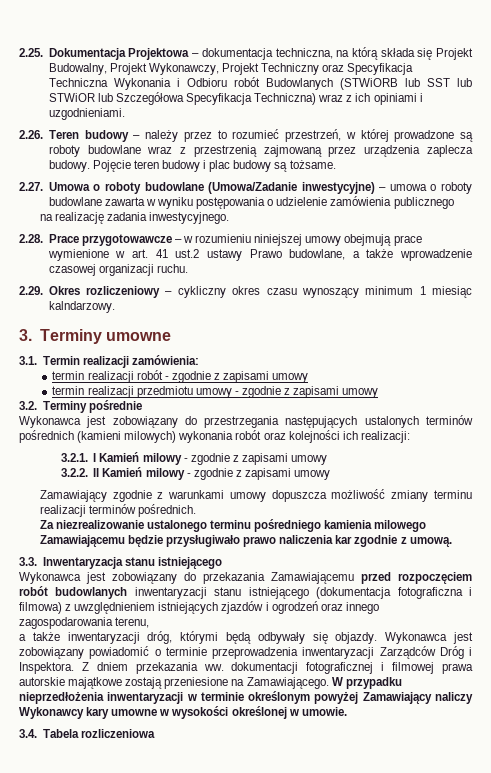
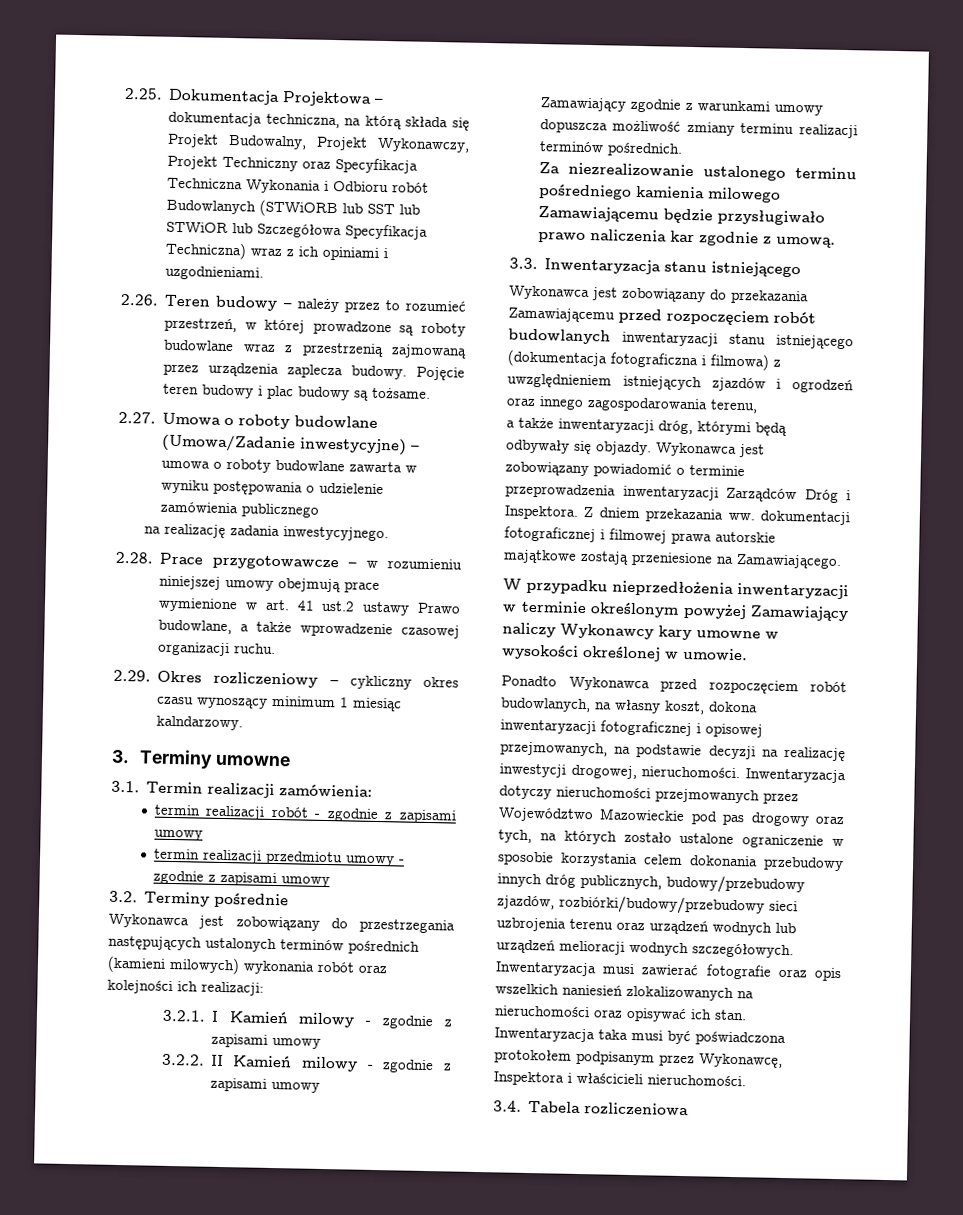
- Z dniem przekazania ww. dokumentacji fotograficznej i filmowej prawa autorskie majątkowe zostają przeniesione na Zamawiającego. W przypadku nieprzedłożenia inwentaryzacji w terminie określonym powyżej Zamawiający naliczy Wykonawcy kary umowne w wysokości określonej w umowie.
+ Z dniem przekazania ww. dokumentacji fotograficznej i filmowej prawa autorskie majątkowe zostają przeniesione na Zamawiającego.
+ W przypadku nieprzedłożenia inwentaryzacji w terminie określonym powyżej Zamawiający naliczy Wykonawcy kary umowne w wysokości określonej w umowie.
+ Ponadto Wykonawca przed rozpoczęciem robót budowlanych, na własny koszt, dokona inwentaryzacji fotograficznej i opisowej przejmowanych, na podstawie decyzji na realizację inwestycji drogowej, nieruchomości. Inwentaryzacja dotyczy nieruchomości przejmowanych przez Województwo Mazowieckie pod pas drogowy oraz tych, na których zostało ustalone ograniczenie w sposobie korzystania celem dokonania przebudowy innych dróg publicznych, budowy/przebudowy zjazdów, rozbiórki/budowy/przebudowy sieci uzbrojenia terenu oraz urządzeń wodnych lub urządzeń melioracji wodnych szczegółowych. Inwentaryzacja musi zawierać fotografie oraz opis wszelkich naniesień zlokalizowanych na nieruchomości oraz opisywać ich stan. Inwentaryzacja taka musi być poświadczona protokołem podpisanym przez Wykonawcę, Inspektora i właścicieli nieruchomości.

